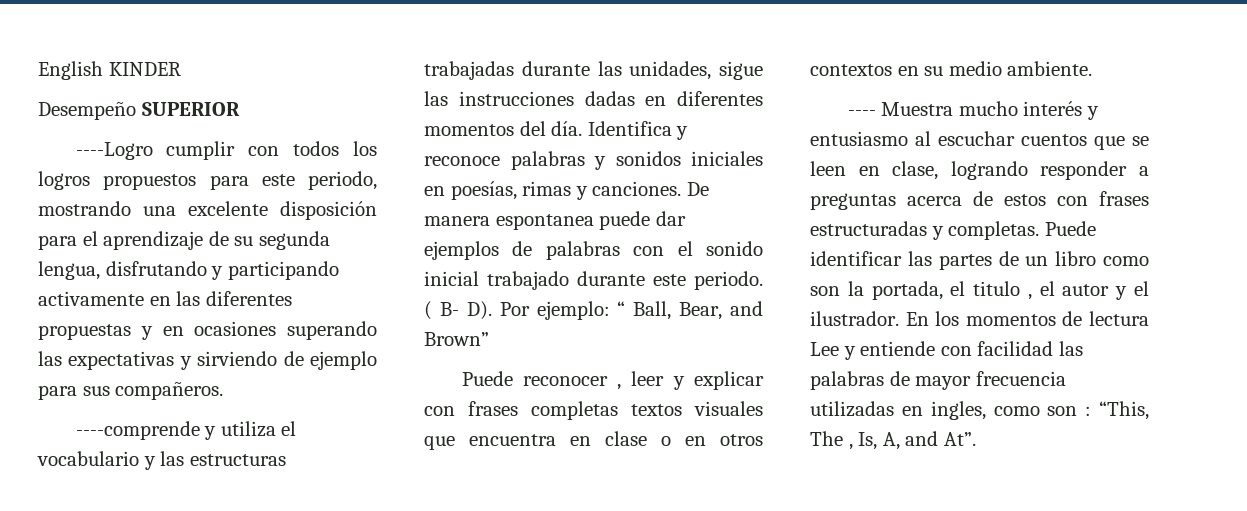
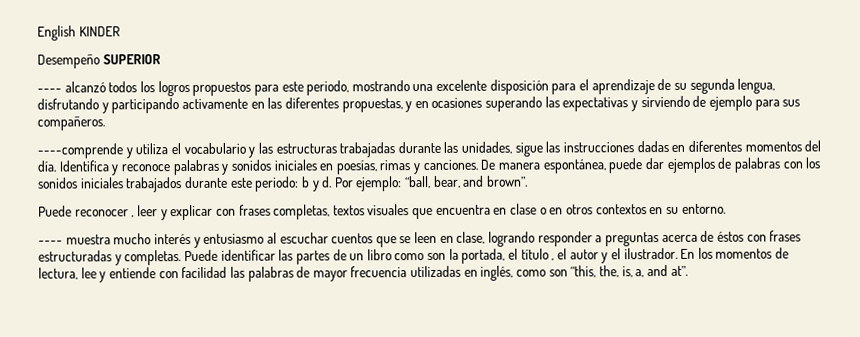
- ----Logro cumplir con todos los logros propuestos para este periodo, mostrando una excelente disposición para el aprendizaje de su segunda lengua, disfrutando y participando activamente en las diferentes propuestas y en ocasiones superando las expectativas y sirviendo de ejemplo para sus compañeros.
+ ---- alcanzó todos los logros propuestos para este periodo, mostrando una excelente disposición para el aprendizaje de su segunda lengua, disfrutando y participando activamente en las diferentes propuestas, y en ocasiones superando las expectativas y sirviendo de ejemplo para sus compañeros.
- De manera espontanea puede dar ejemplos de palabras con el sonido inicial trabajado durante este periodo. ( B- D). Por ejemplo: “ Ball, Bear, and Brown”
+ De manera espontánea, puede dar ejemplos de palabras con los sonidos iniciales trabajados durante este periodo: b y d. Por ejemplo: “ball, bear, and brown”.
- Puede reconocer , leer y explicar con frases completas textos visuales que encuentra en clase o en otros contextos en su medio ambiente.
- ---- Muestra mucho interés y entusiasmo al escuchar cuentos que se leen en clase, logrando responder a preguntas acerca de estos con frases estructuradas y completas.
+ Puede reconocer , leer y explicar con frases completas, textos visuales que encuentra en clase o en otros contextos en su entorno.
+ ---- muestra mucho interés y entusiasmo al escuchar cuentos que se leen en clase, logrando responder a preguntas acerca de éstos con frases estructuradas y completas.
- Puede identificar las partes de un libro como son la portada, el titulo , el autor y el ilustrador.
+ Puede identificar las partes de un libro como son la portada, el título , el autor y el ilustrador.
- En los momentos de lectura Lee y entiende con facilidad las palabras de mayor frecuencia utilizadas en ingles, como son : “This, The , Is, A, and At”.
+ En los momentos de lectura, lee y entiende con facilidad las palabras de mayor frecuencia utilizadas en inglés, como son “this, the, is, a, and at”.

